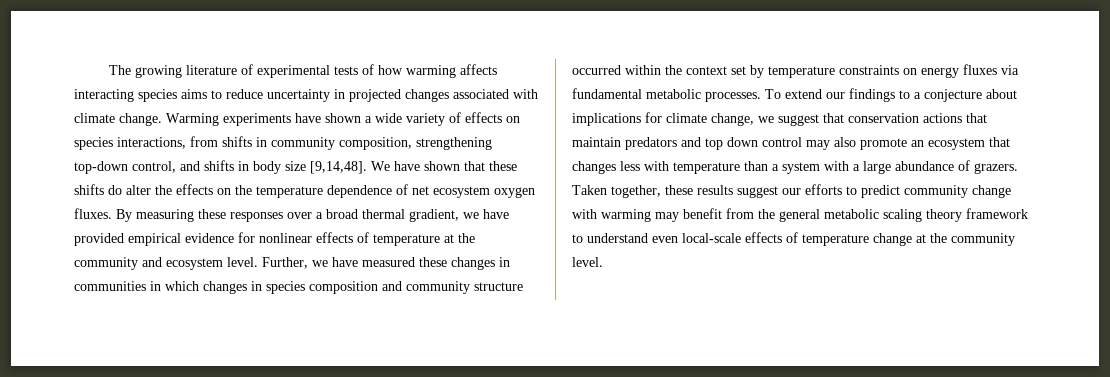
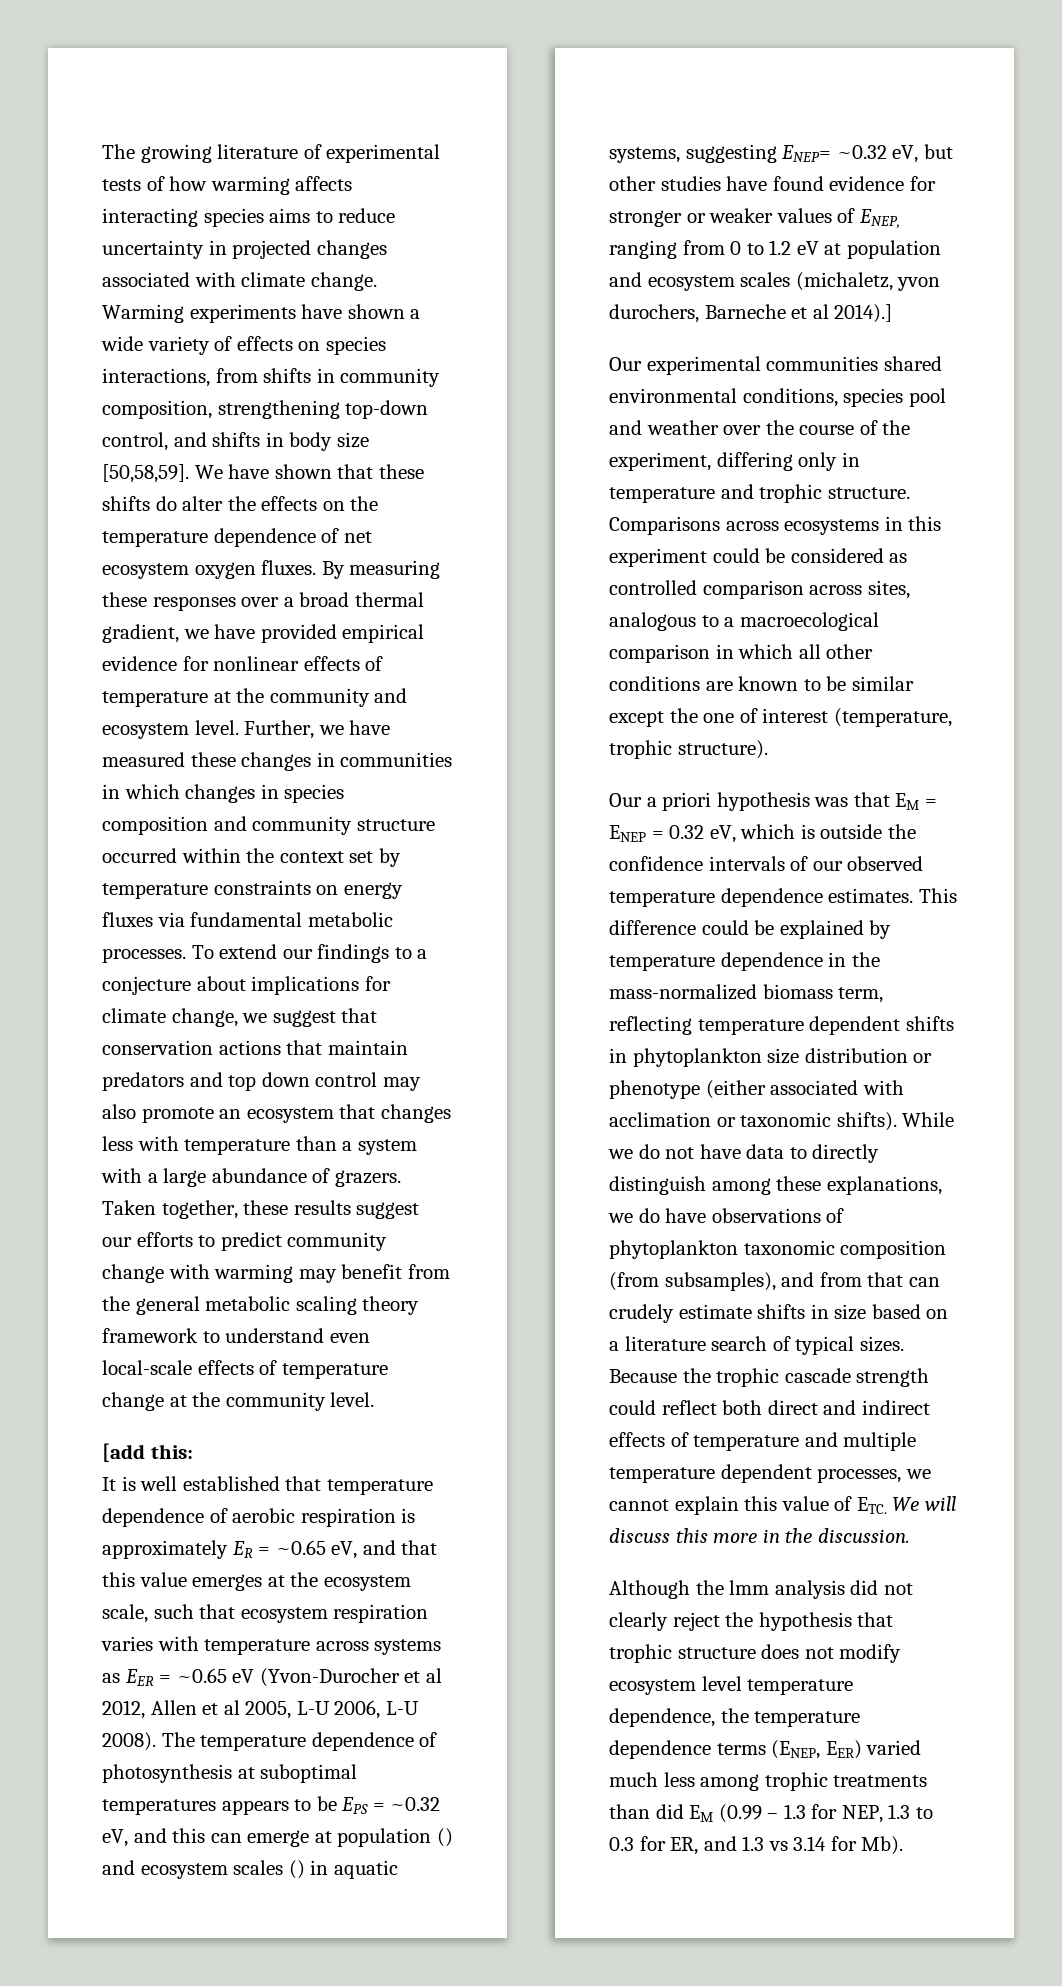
- Warming experiments have shown a wide variety of effects on species interactions, from shifts in community composition, strengthening top-down control, and shifts in body size [9,14,48].
+ Warming experiments have shown a wide variety of effects on species interactions, from shifts in community composition, strengthening top-down control, and shifts in body size [50,58,59].
+ [add this:
+ It is well established that temperature dependence of aerobic respiration is approximately ER = ~0.65 eV, and that this value emerges at the ecosystem scale, such that ecosystem respiration varies with temperature across systems as EER = ~0.65 eV (Yvon-Durocher et al 2012, Allen et al 2005, L-U 2006, L-U 2008). The temperature dependence of photosynthesis at suboptimal temperatures appears to be EPS = ~0.32 eV, and this can emerge at population () and ecosystem scales () in aquatic systems, suggesting ENEP= ~0.32 eV, but other studies have found evidence for stronger or weaker values of ENEP, ranging from 0 to 1.2 eV at population and ecosystem scales (michaletz, yvon durochers, Barneche et al 2014).]
+ Our experimental communities shared environmental conditions, species pool and weather over the course of the experiment, differing only in temperature and trophic structure. Comparisons across ecosystems in this experiment could be considered as controlled comparison across sites, analogous to a macroecological comparison in which all other conditions are known to be similar except the one of interest (temperature, trophic structure).
+ Our a priori hypothesis was that EM = ENEP = 0.32 eV, which is outside the confidence intervals of our observed temperature dependence estimates. This difference could be explained by temperature dependence in the mass-normalized biomass term, reflecting temperature dependent shifts in phytoplankton size distribution or phenotype (either associated with acclimation or taxonomic shifts). While we do not have data to directly distinguish among these explanations, we do have observations of phytoplankton taxonomic composition (from subsamples), and from that can crudely estimate shifts in size based on a literature search of typical sizes. Because the trophic cascade strength could reflect both direct and indirect effects of temperature and multiple temperature dependent processes, we cannot explain this value of ETC. We will discuss this more in the discussion.
+ Although the lmm analysis did not clearly reject the hypothesis that trophic structure does not modify ecosystem level temperature dependence, the temperature dependence terms (ENEP, EER) varied much less among trophic treatments than did EM (0.99 – 1.3 for NEP, 1.3 to 0.3 for ER, and 1.3 vs 3.14 for Mb).

